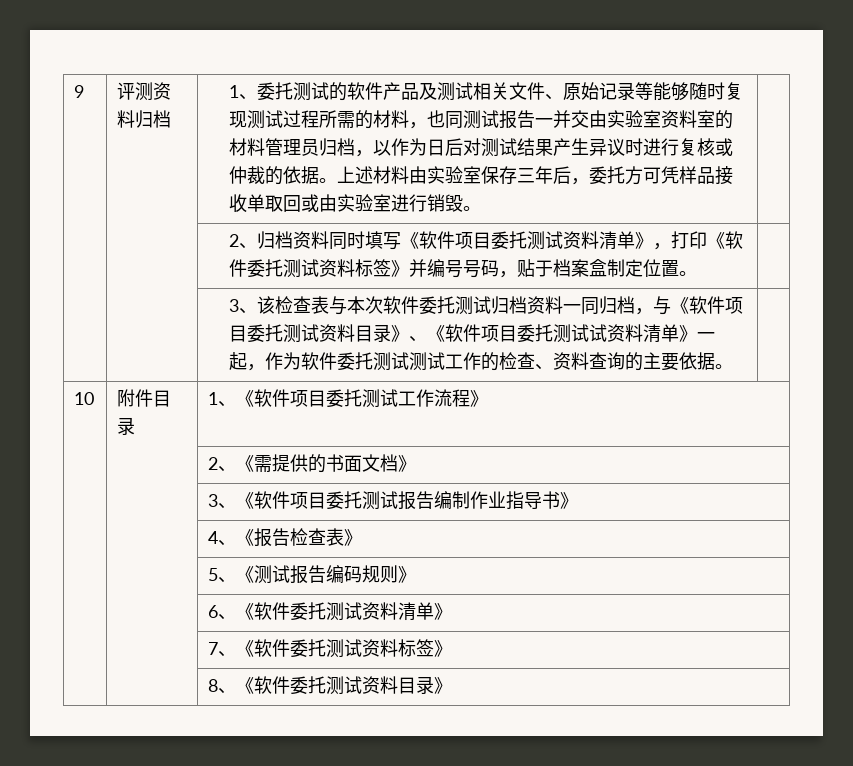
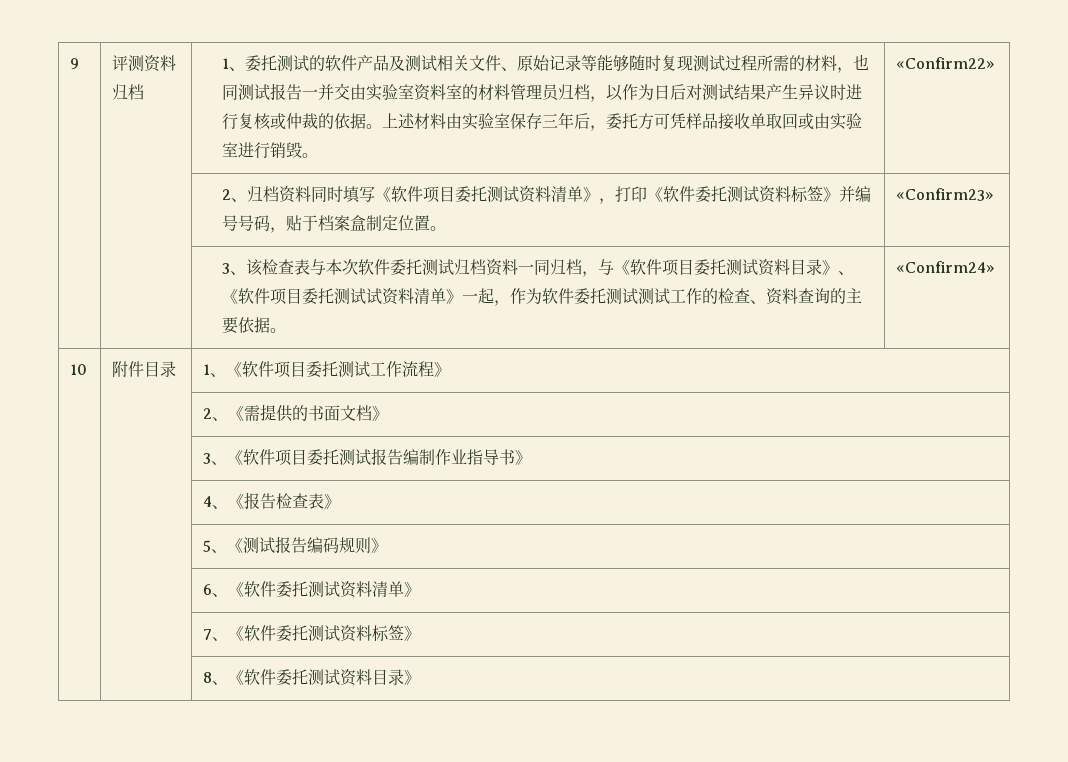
+ «Confirm22»
- | | 2、归档资料同时填写《软件项目委托测试资料清单》，打印《软件委托测试资料标签》并编号号码，贴于档案盒制定位置。 |
+ | | 2、归档资料同时填写《软件项目委托测试资料清单》，打印《软件委托测试资料标签》并编号号码，贴于档案盒制定位置。 | «Confirm23»
+ «Confirm24»

